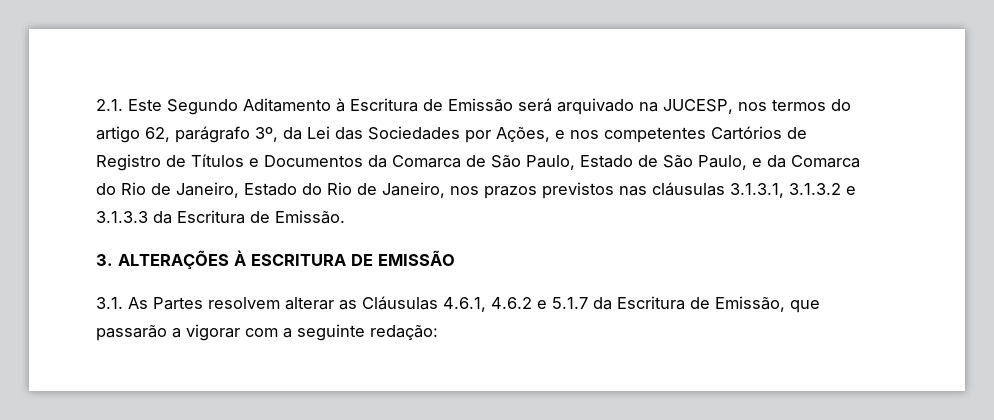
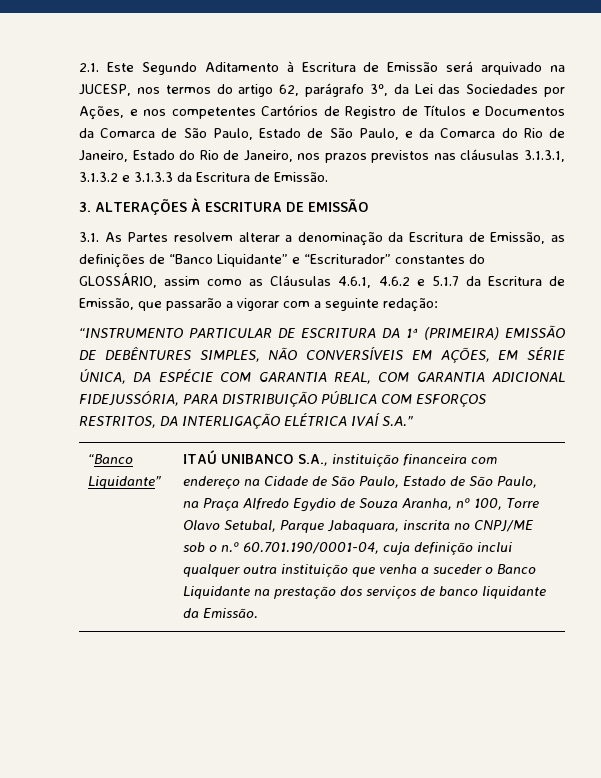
- 3.1. As Partes resolvem alterar as Cláusulas 4.6.1, 4.6.2 e 5.1.7 da Escritura de Emissão, que passarão a vigorar com a seguinte redação:
+ 3.1. As Partes resolvem alterar a denominação da Escritura de Emissão, as definições de “Banco Liquidante” e “Escriturador” constantes do GLOSSÁRIO, assim como as Cláusulas 4.6.1, 4.6.2 e 5.1.7 da Escritura de Emissão, que passarão a vigorar com a seguinte redação:
+ “INSTRUMENTO PARTICULAR DE ESCRITURA DA 1ª (PRIMEIRA) EMISSÃO DE DEBÊNTURES SIMPLES, NÃO CONVERSÍVEIS EM AÇÕES, EM SÉRIE ÚNICA, DA ESPÉCIE COM GARANTIA REAL, COM GARANTIA ADICIONAL FIDEJUSSÓRIA, PARA DISTRIBUIÇÃO PÚBLICA COM ESFORÇOS RESTRITOS, DA INTERLIGAÇÃO ELÉTRICA IVAÍ S.A.”
+ “Banco Liquidante” | ITAÚ UNIBANCO S.A., instituição financeira com endereço na Cidade de São Paulo, Estado de São Paulo, na Praça Alfredo Egydio de Souza Aranha, nº 100, Torre Olavo Setubal, Parque Jabaquara, inscrita no CNPJ/ME sob o n.º 60.701.190/0001-04, cuja definição inclui qualquer outra instituição que venha a suceder o Banco Liquidante na prestação dos serviços de banco liquidante da Emissão.

